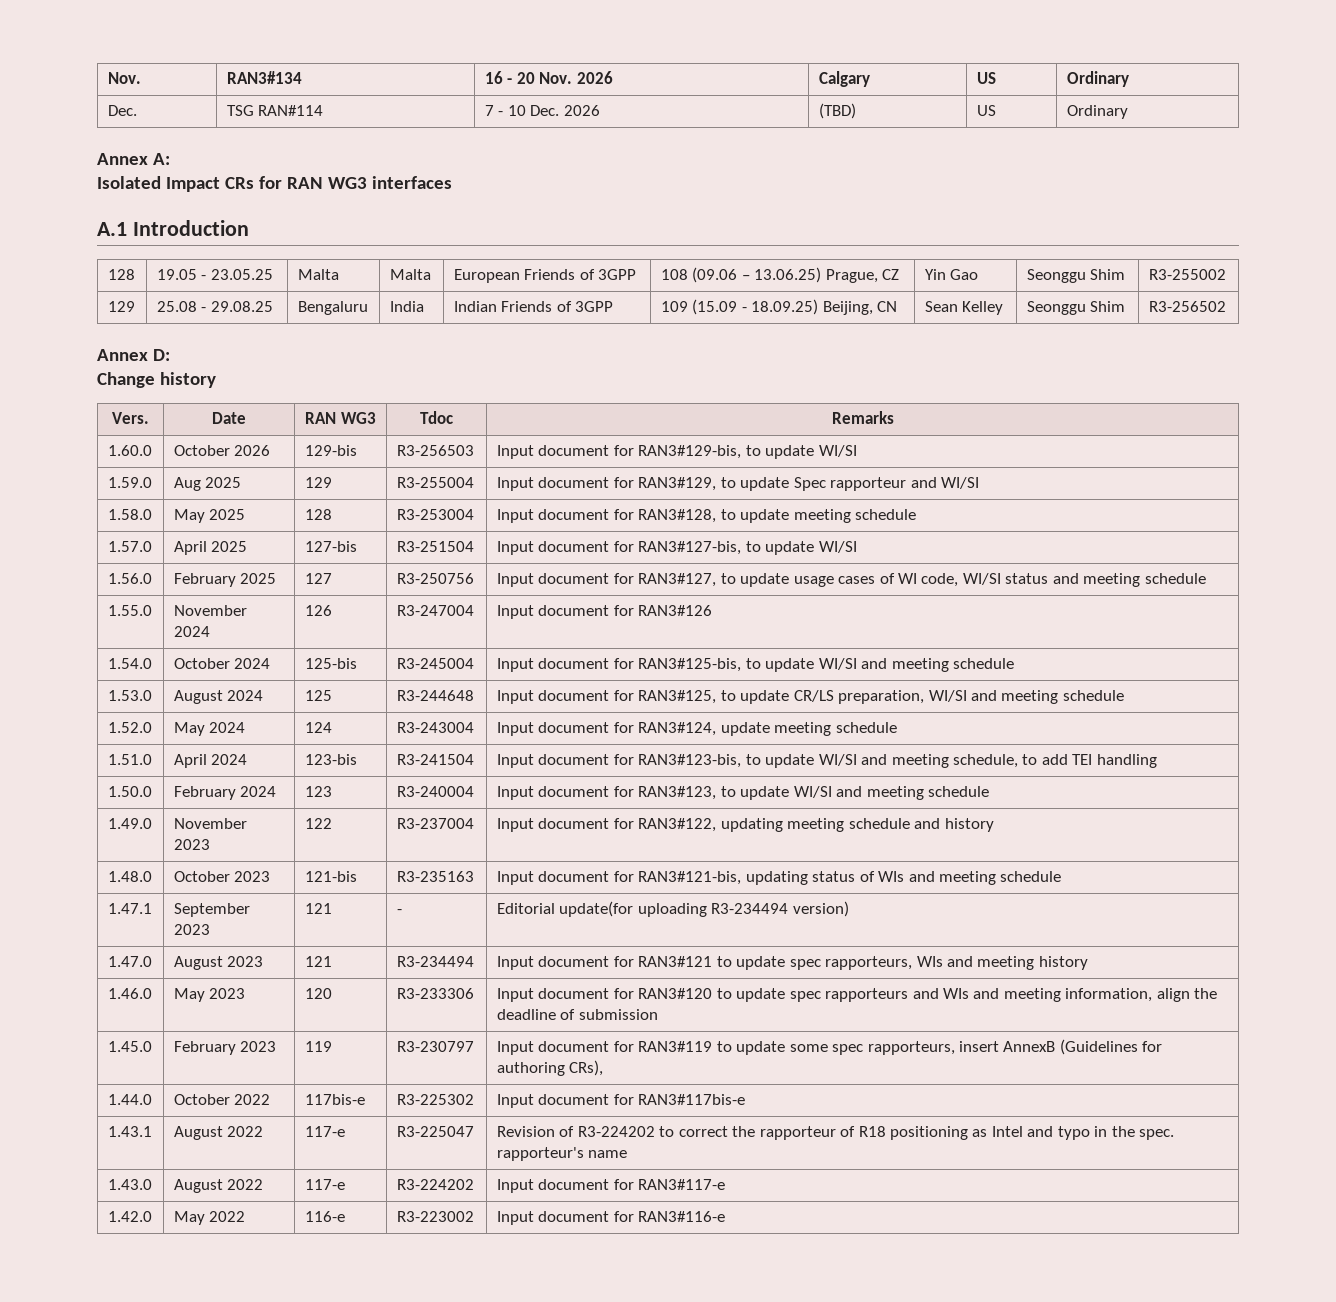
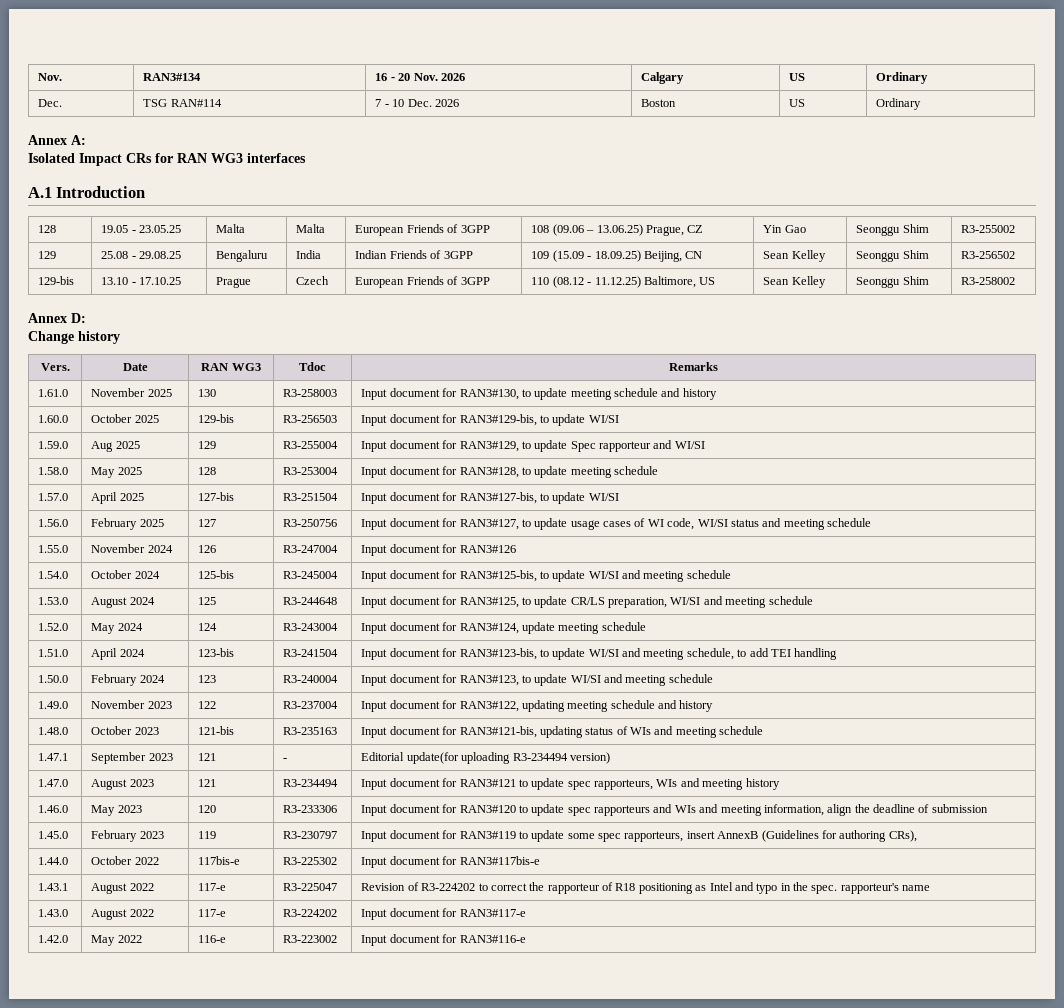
- Dec. | TSG RAN#114 | 7 - 10 Dec. 2026 | (TBD) | US | Ordinary
+ Dec. | TSG RAN#114 | 7 - 10 Dec. 2026 | Boston | US | Ordinary
+ 129-bis | 13.10 - 17.10.25 | Prague | Czech | European Friends of 3GPP | 110 (08.12 - 11.12.25) Baltimore, US | Sean Kelley | Seonggu Shim | R3-258002
+ 1.61.0 | November 2025 | 130 | R3-258003 | Input document for RAN3#130, to update meeting schedule and history
- 1.60.0 | October 2026 | 129-bis | R3-256503 | Input document for RAN3#129-bis, to update WI/SI
+ 1.60.0 | October 2025 | 129-bis | R3-256503 | Input document for RAN3#129-bis, to update WI/SI

